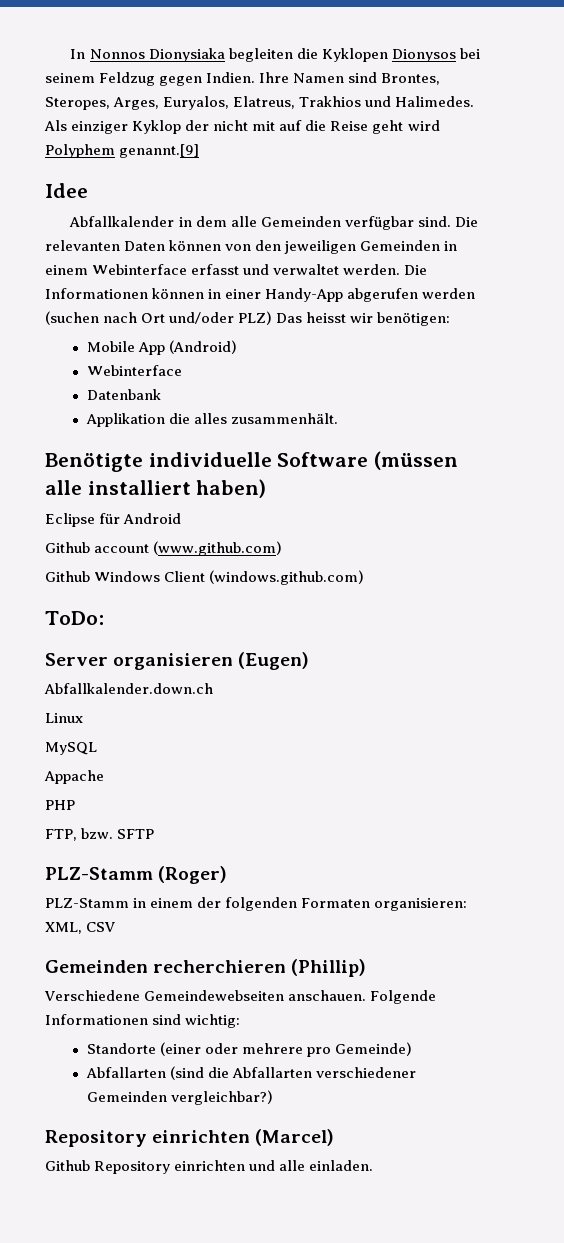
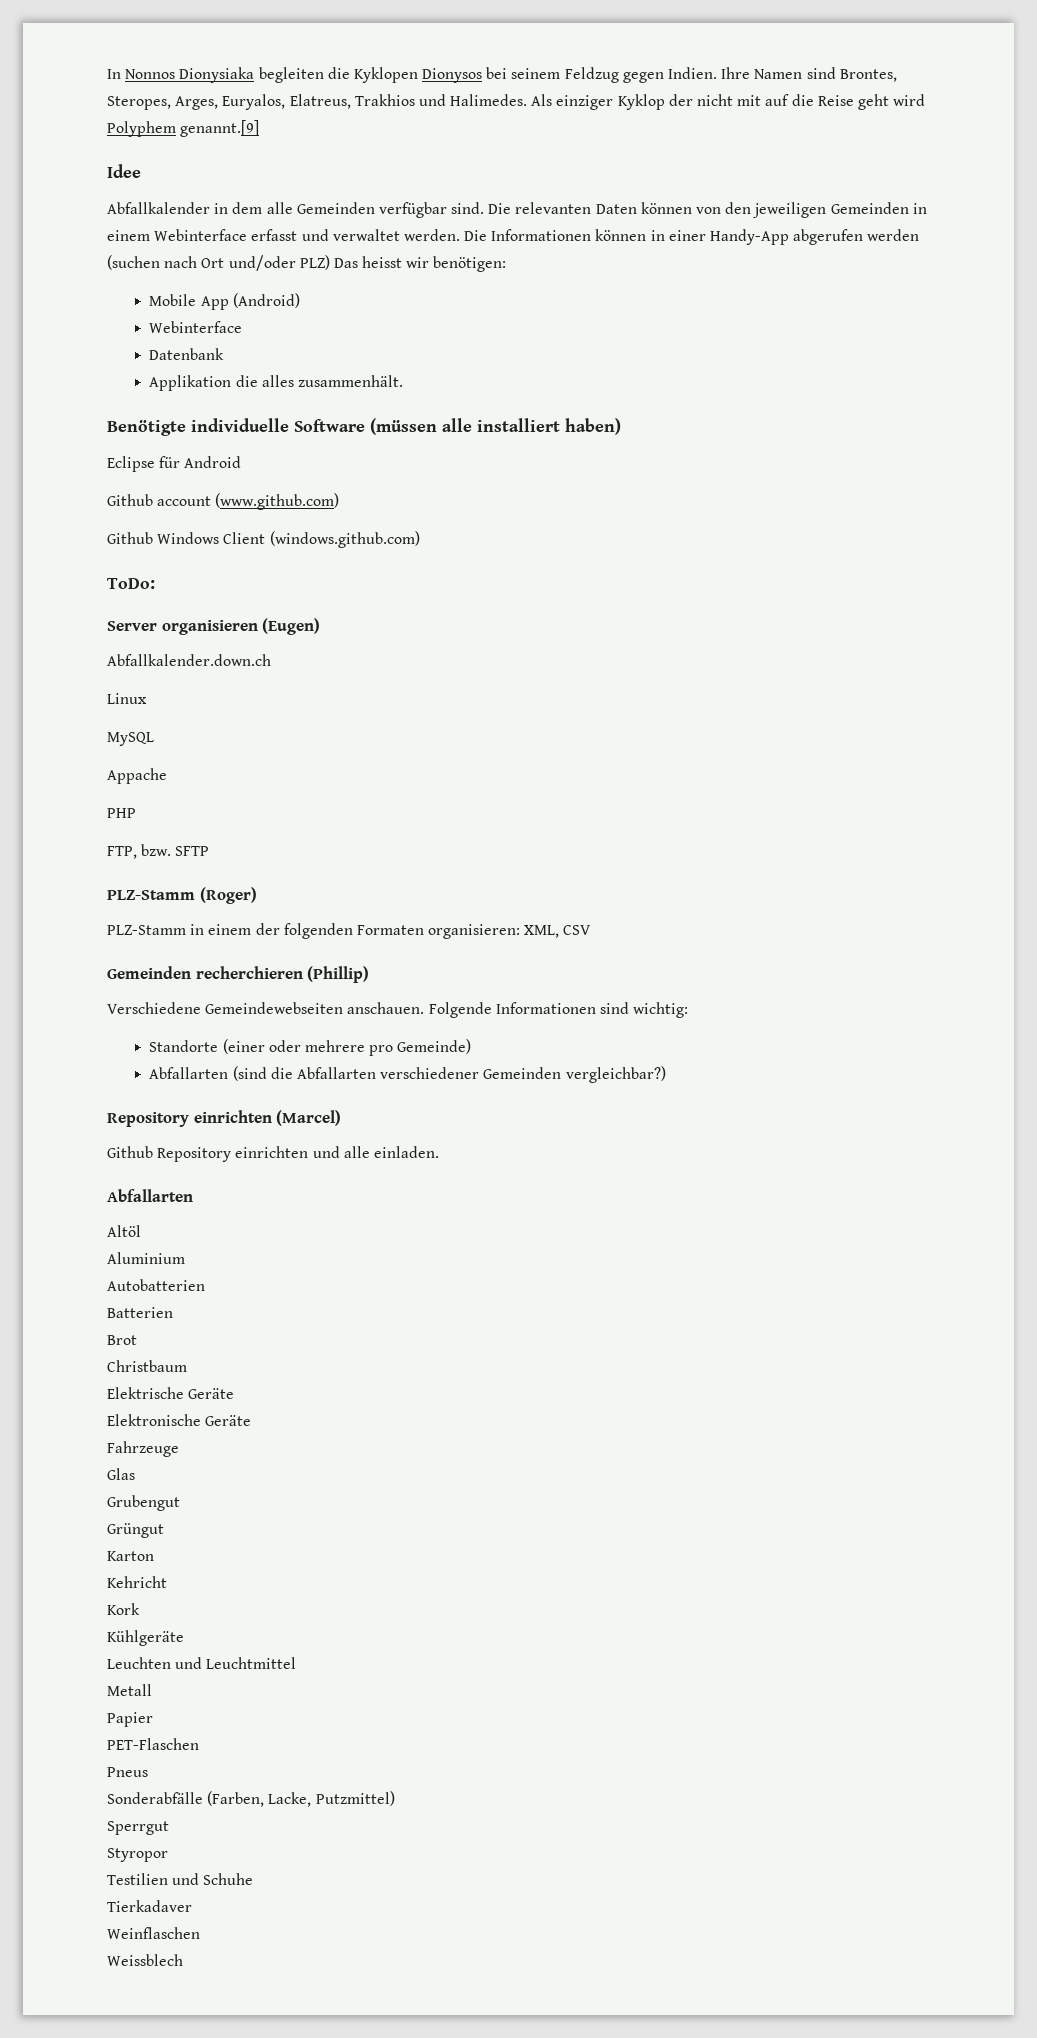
  Github Repository einrichten und alle einladen.
+ Abfallarten
+ Altöl
+ Aluminium
+ Autobatterien
+ Batterien
+ Brot
+ Christbaum
+ Elektrische Geräte
+ Elektronische Geräte
+ Fahrzeuge
+ Glas
+ Grubengut
+ Grüngut
+ Karton
+ Kehricht
+ Kork
+ Kühlgeräte
+ Leuchten und Leuchtmittel
+ Metall
+ Papier
+ PET-Flaschen
+ Pneus
+ Sonderabfälle (Farben, Lacke, Putzmittel)
+ Sperrgut
+ Styropor
+ Testilien und Schuhe
+ Tierkadaver
+ Weinflaschen
+ Weissblech

